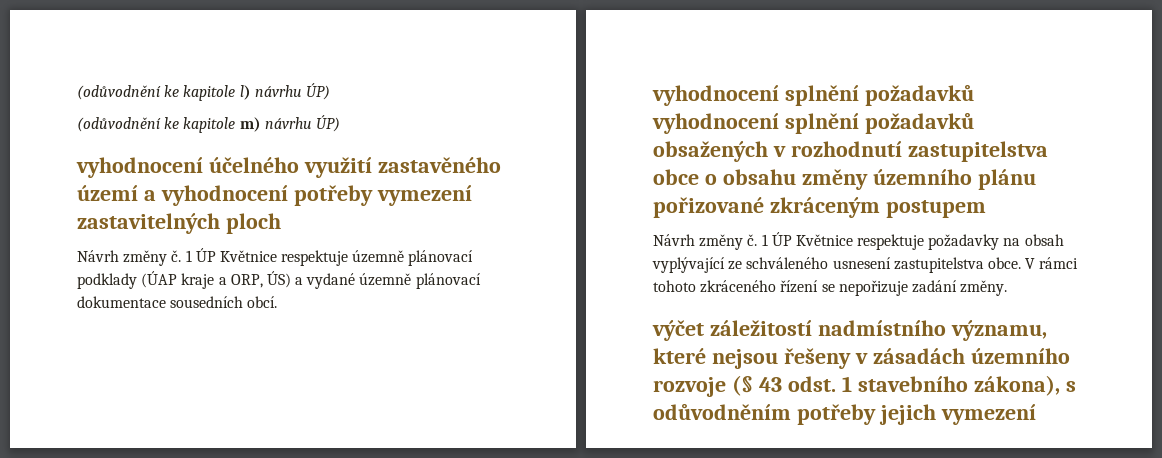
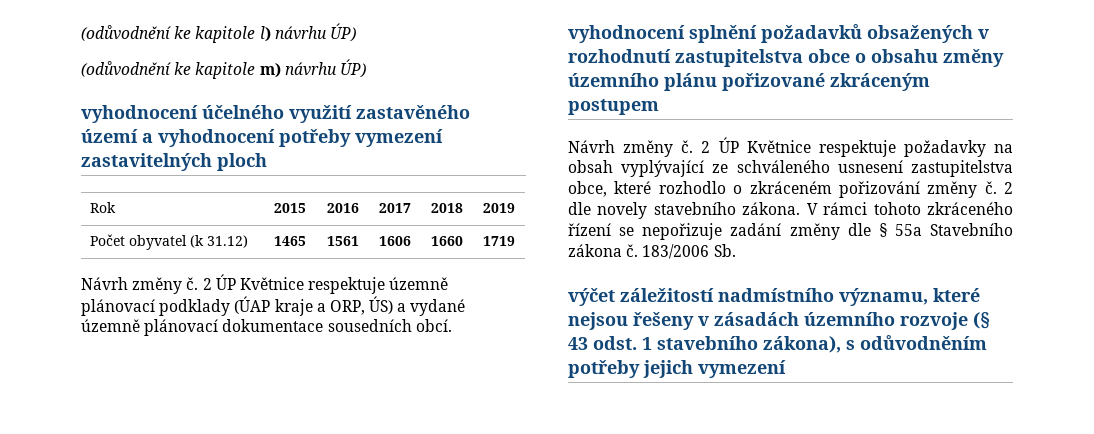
- Návrh změny č. 1 ÚP Květnice respektuje územně plánovací podklady (ÚAP kraje a ORP, ÚS) a vydané územně plánovací dokumentace sousedních obcí.
+ Rok | 2015 | 2016 | 2017 | 2018 | 2019
+ Počet obyvatel (k 31.12) | 1465 | 1561 | 1606 | 1660 | 1719
+ Návrh změny č. 2 ÚP Květnice respektuje územně plánovací podklady (ÚAP kraje a ORP, ÚS) a vydané územně plánovací dokumentace sousedních obcí.
- vyhodnocení splnění požadavků vyhodnocení splnění požadavků obsažených v rozhodnutí zastupitelstva obce o obsahu změny územního plánu pořizované zkráceným postupem
+ vyhodnocení splnění požadavků obsažených v rozhodnutí zastupitelstva obce o obsahu změny územního plánu pořizované zkráceným postupem
- 1 ÚP Květnice respektuje požadavky na obsah vyplývající ze schváleného usnesení zastupitelstva obce.
+ 2 ÚP Květnice respektuje požadavky na obsah vyplývající ze schváleného usnesení zastupitelstva obce, které rozhodlo o zkráceném pořizování změny č. 2 dle novely stavebního zákona.
- V rámci tohoto zkráceného řízení se nepořizuje zadání změny.
+ V rámci tohoto zkráceného řízení se nepořizuje zadání změny dle § 55a Stavebního zákona č. 183/2006 Sb.

